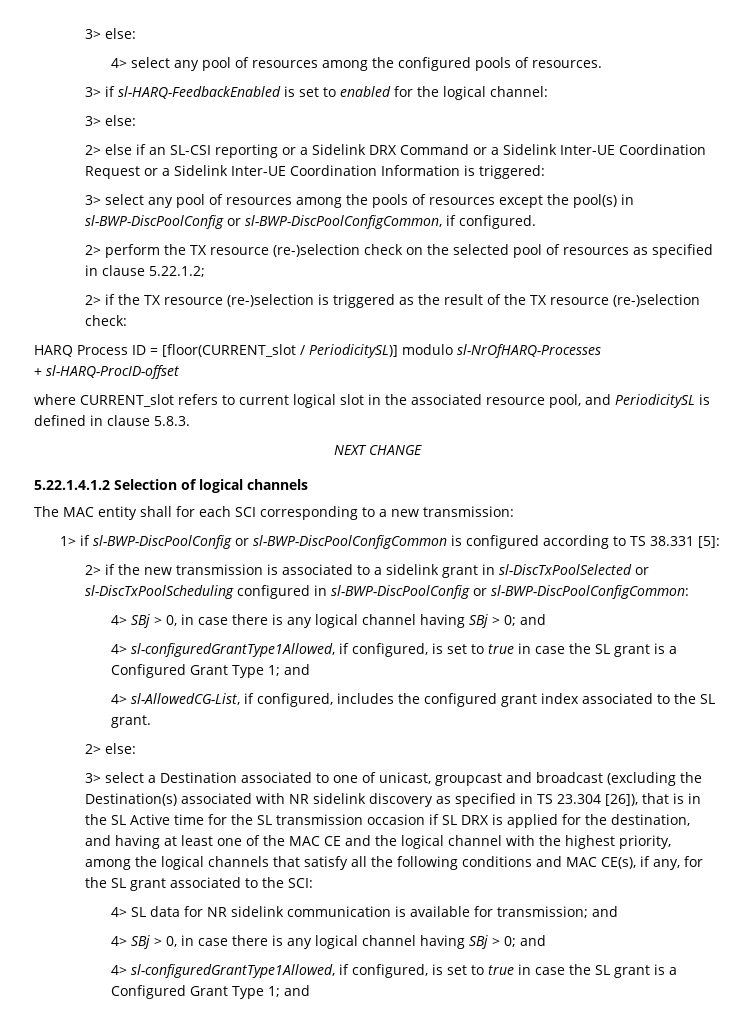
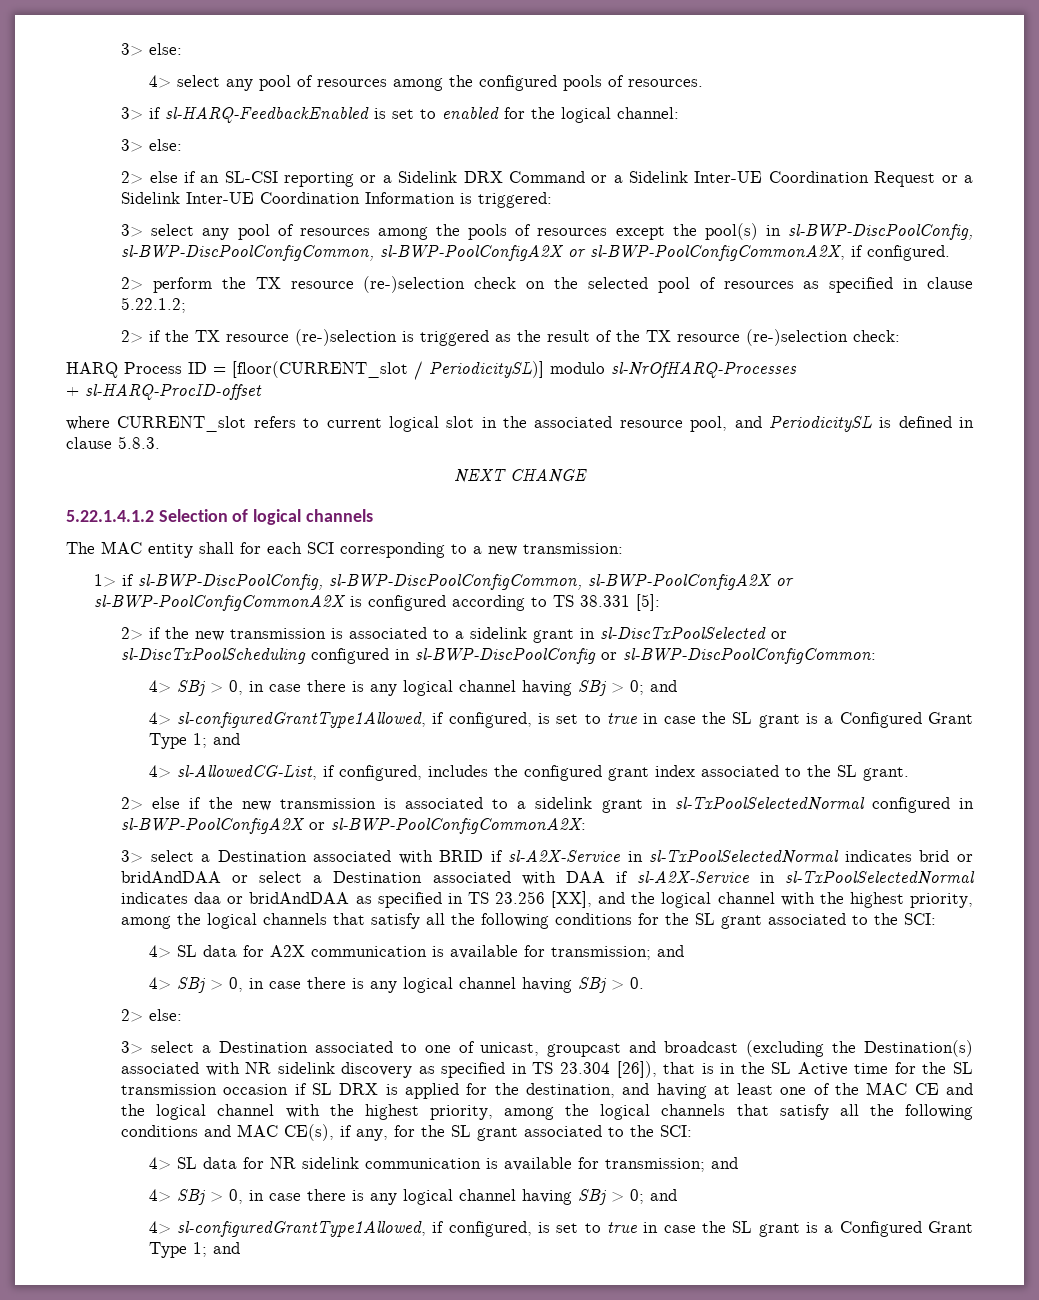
- 3> select any pool of resources among the pools of resources except the pool(s) in sl-BWP-DiscPoolConfig or sl-BWP-DiscPoolConfigCommon, if configured.
+ 3> select any pool of resources among the pools of resources except the pool(s) in sl-BWP-DiscPoolConfig, sl-BWP-DiscPoolConfigCommon, sl-BWP-PoolConfigA2X or sl-BWP-PoolConfigCommonA2X, if configured.
- 1> if sl-BWP-DiscPoolConfig or sl-BWP-DiscPoolConfigCommon is configured according to TS 38.331 [5]:
+ 1> if sl-BWP-DiscPoolConfig, sl-BWP-DiscPoolConfigCommon, sl-BWP-PoolConfigA2X or sl-BWP-PoolConfigCommonA2X is configured according to TS 38.331 [5]:
+ 2> else if the new transmission is associated to a sidelink grant in sl-TxPoolSelectedNormal configured in sl-BWP-PoolConfigA2X or sl-BWP-PoolConfigCommonA2X:
+ 3> select a Destination associated with BRID if sl-A2X-Service in sl-TxPoolSelectedNormal indicates brid or bridAndDAA or select a Destination associated with DAA if sl-A2X-Service in sl-TxPoolSelectedNormal indicates daa or bridAndDAA as specified in TS 23.256 [XX], and the logical channel with the highest priority, among the logical channels that satisfy all the following conditions for the SL grant associated to the SCI:
+ 4> SL data for A2X communication is available for transmission; and
+ 4> SBj > 0, in case there is any logical channel having SBj > 0.

